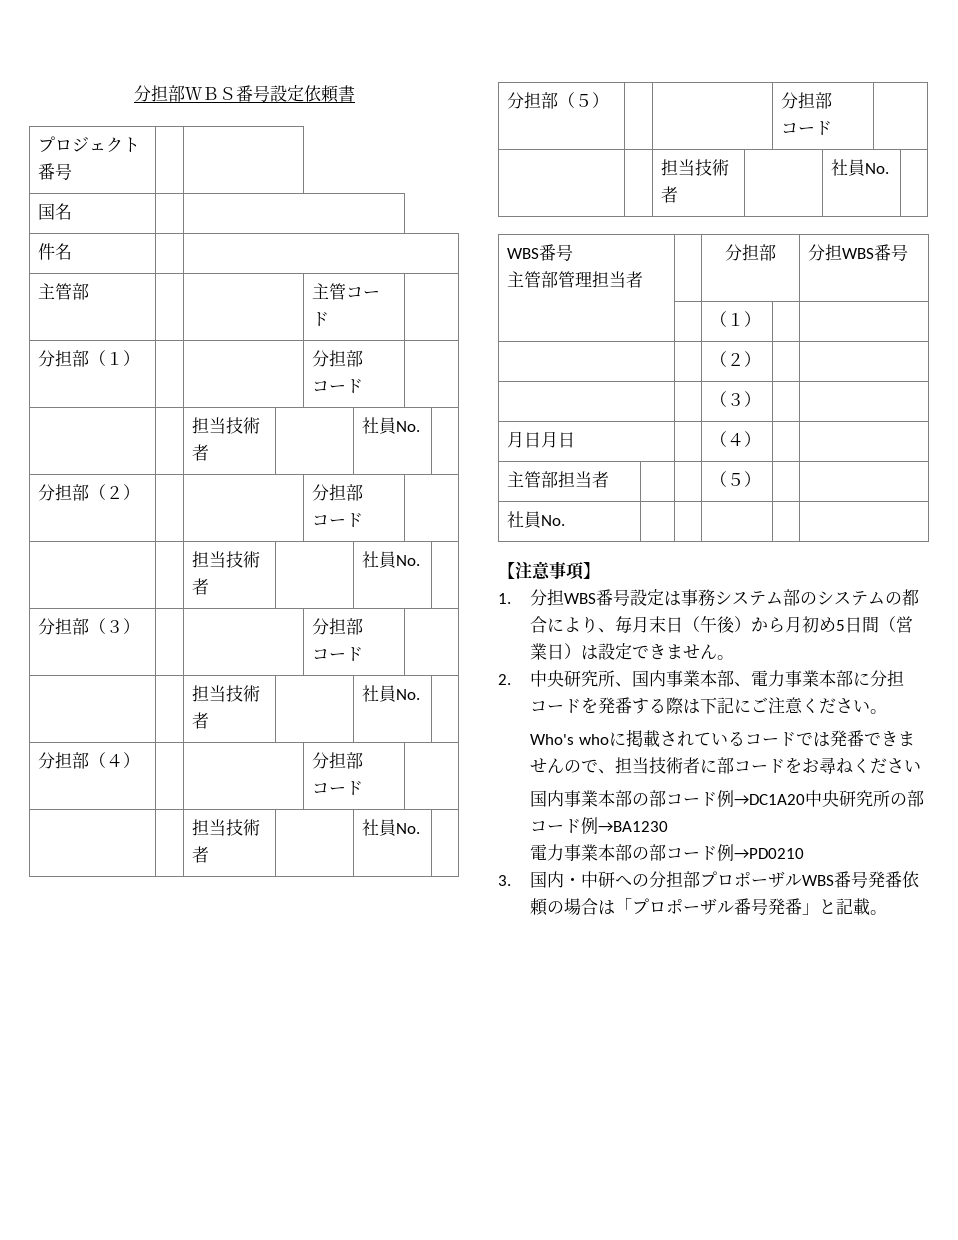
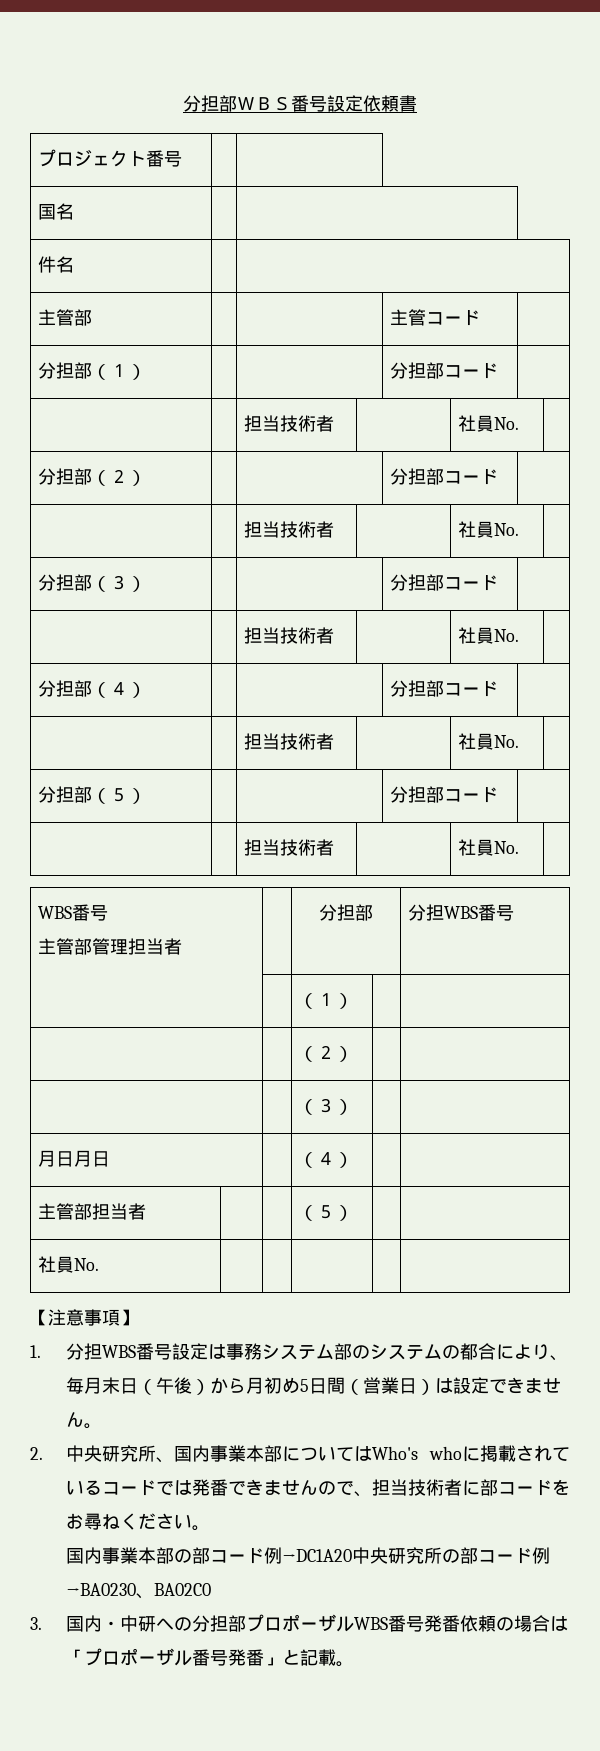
- 2.中央研究所、国内事業本部、電力事業本部に分担コードを発番する際は下記にご注意ください。
- Who's whoに掲載されているコードでは発番できませんので、担当技術者に部コードをお尋ねください
+ 2.中央研究所、国内事業本部についてはWho's whoに掲載されているコードでは発番できませんので、担当技術者に部コードをお尋ねください。
- 国内事業本部の部コード例→DC1A20中央研究所の部コード例→BA1230
- 電力事業本部の部コード例→PD0210
+ 国内事業本部の部コード例→DC1A20中央研究所の部コード例→BA0230、BA02C0

